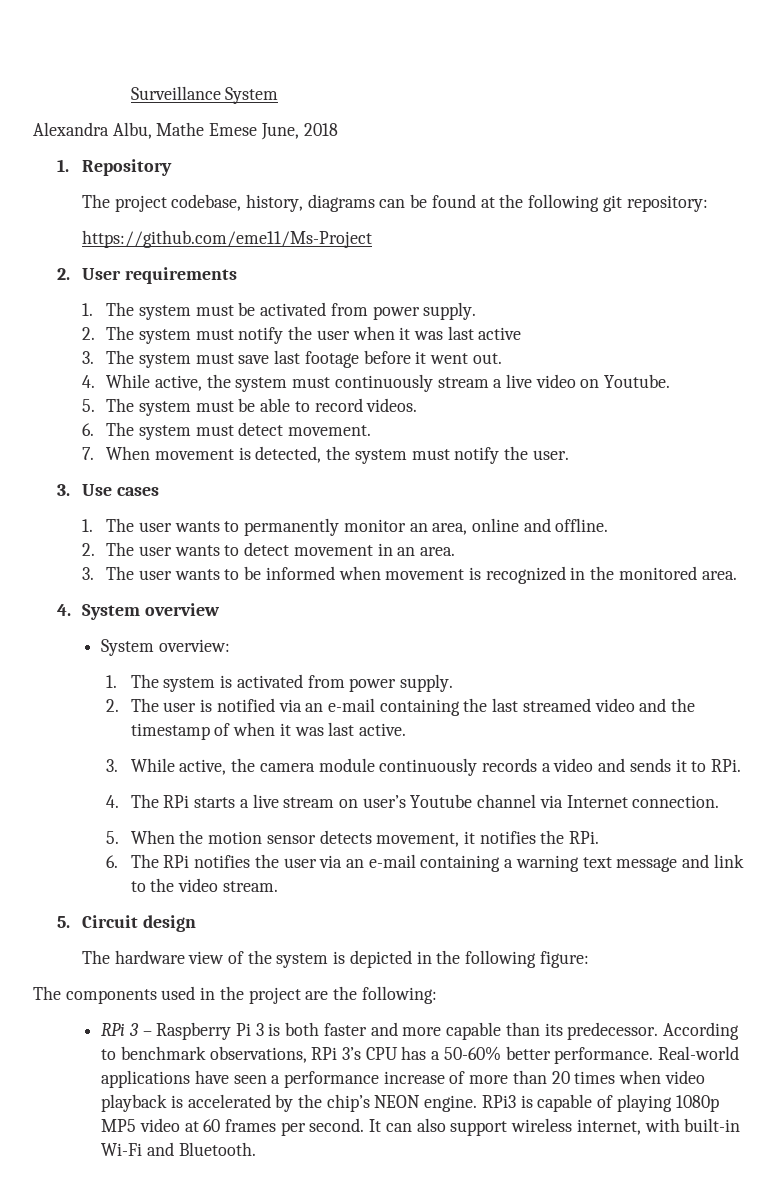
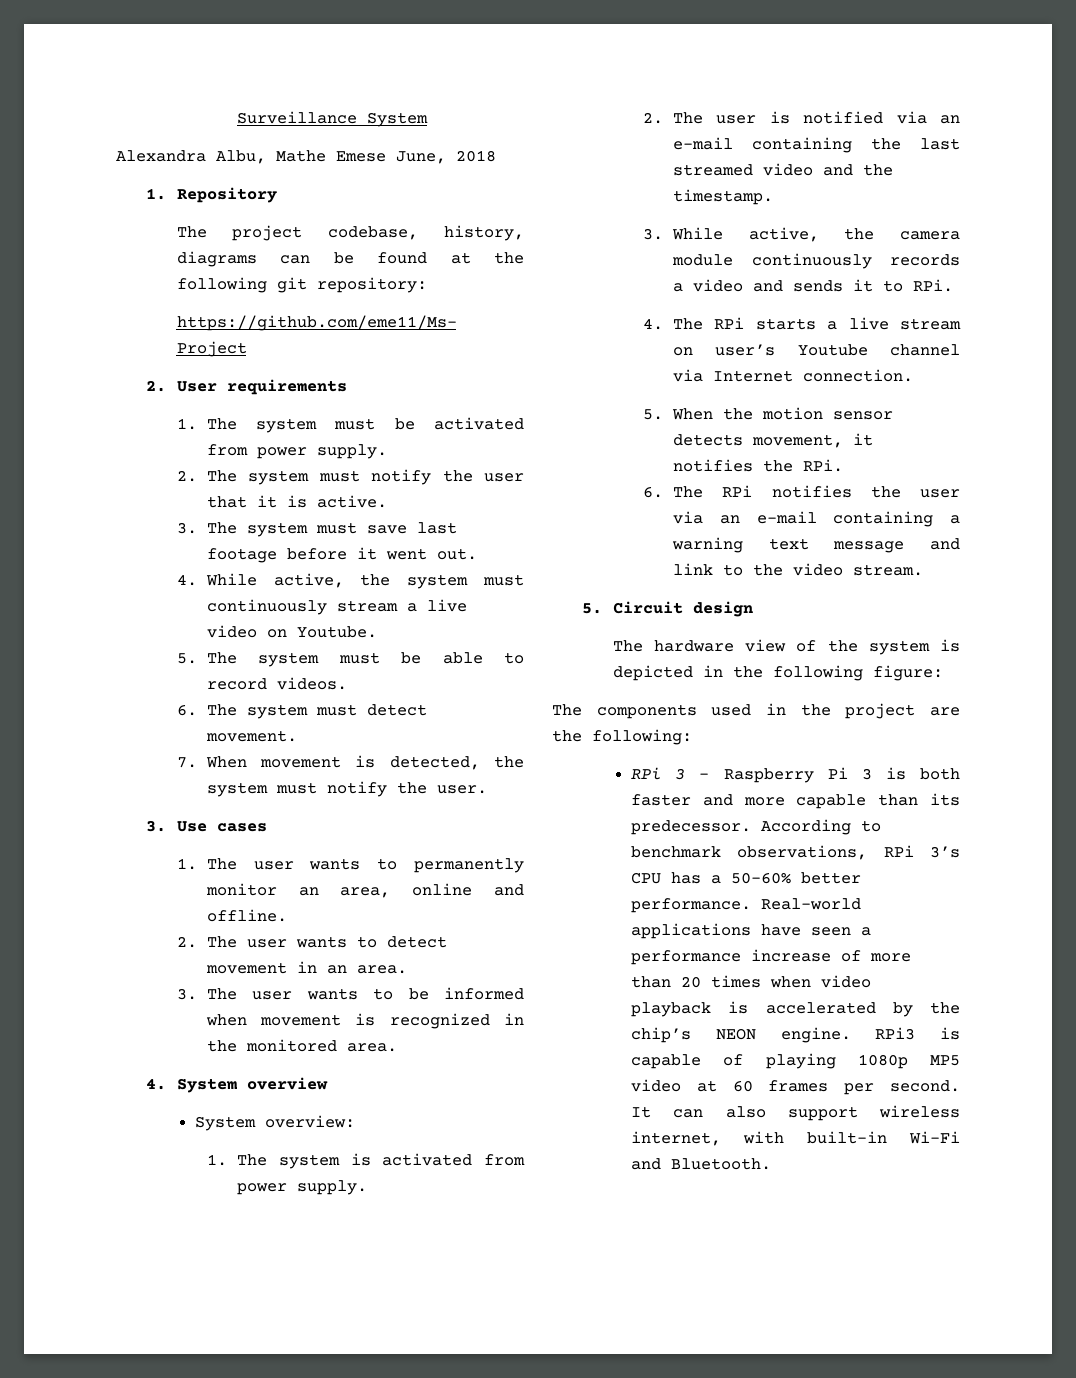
- 2. The system must notify the user when it was last active
+ 2. The system must notify the user that it is active.
- 2. The user is notified via an e-mail containing the last streamed video and the timestamp of when it was last active.
+ 2. The user is notified via an e-mail containing the last streamed video and the timestamp.

